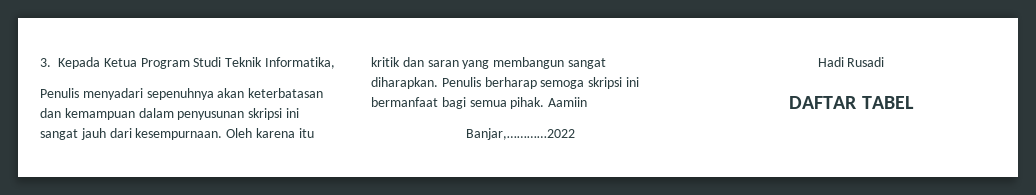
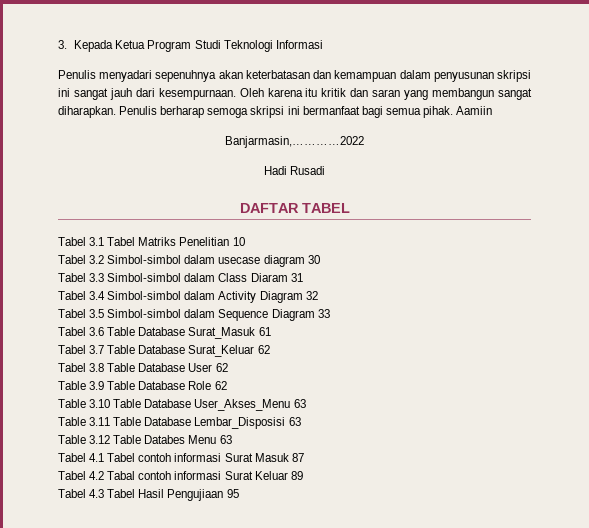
- 3. Kepada Ketua Program Studi Teknik Informatika,
+ 3. Kepada Ketua Program Studi Teknologi Informasi
- Banjar,…………2022
+ Banjarmasin,…………2022
+ Tabel 3.1 Tabel Matriks Penelitian 10
+ Tabel 3.2 Simbol-simbol dalam usecase diagram 30
+ Tabel 3.3 Simbol-simbol dalam Class Diaram 31
+ Tabel 3.4 Simbol-simbol dalam Activity Diagram 32
+ Tabel 3.5 Simbol-simbol dalam Sequence Diagram 33
+ Tabel 3.6 Table Database Surat_Masuk 61
+ Tabel 3.7 Table Database Surat_Keluar 62
+ Tabel 3.8 Table Database User 62
+ Table 3.9 Table Database Role 62
+ Table 3.10 Table Database User_Akses_Menu 63
+ Table 3.11 Table Database Lembar_Disposisi 63
+ Table 3.12 Table Databes Menu 63
+ Tabel 4.1 Tabel contoh informasi Surat Masuk 87
+ Tabel 4.2 Tabal contoh informasi Surat Keluar 89
+ Tabel 4.3 Tabel Hasil Pengujiaan 95

